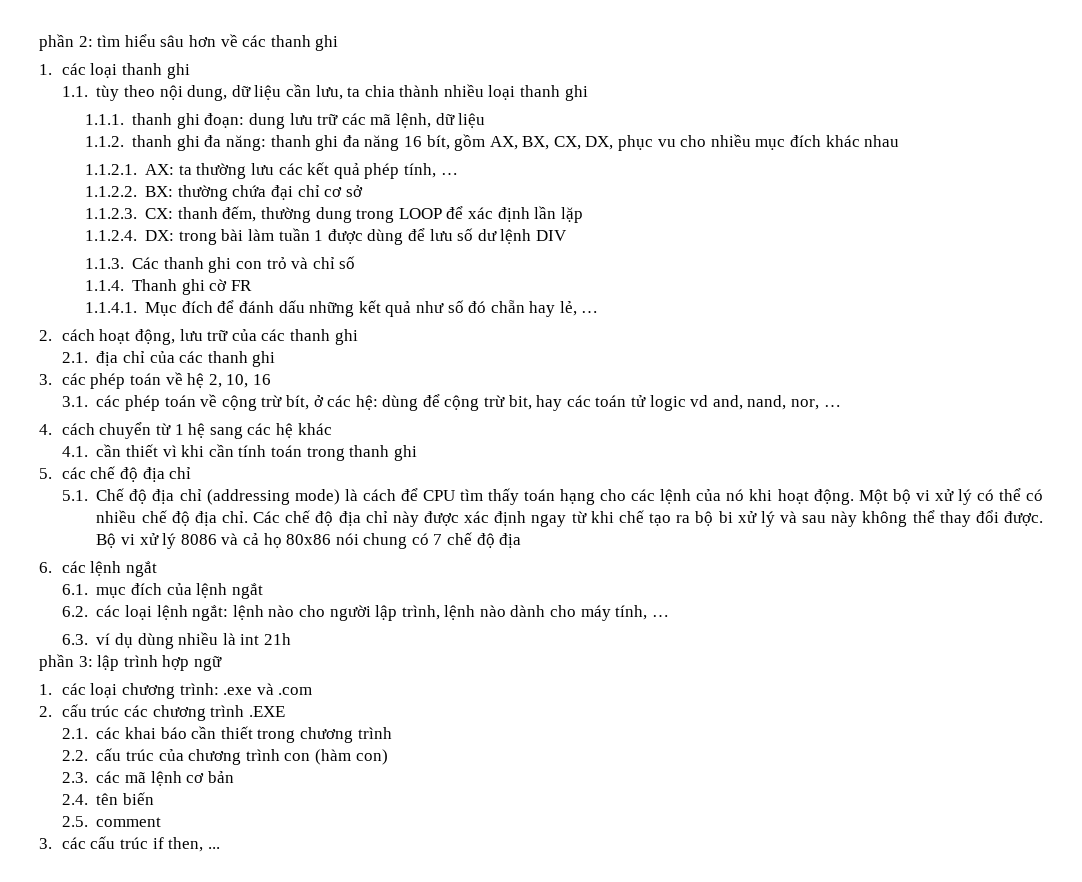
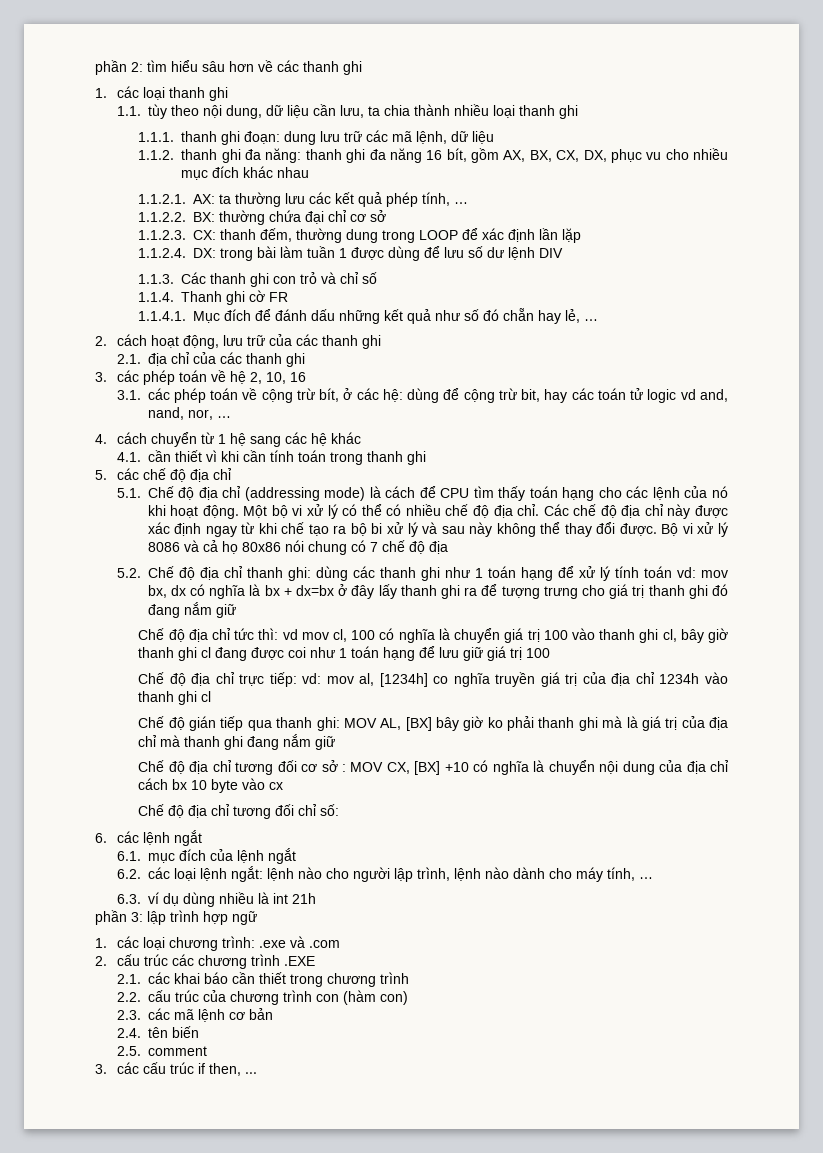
+ 5.2. Chế độ địa chỉ thanh ghi: dùng các thanh ghi như 1 toán hạng để xử lý tính toán vd: mov bx, dx có nghĩa là bx + dx=bx ở đây lấy thanh ghi ra để tượng trưng cho giá trị thanh ghi đó đang nắm giữ
+ Chế độ địa chỉ tức thì: vd mov cl, 100 có nghĩa là chuyển giá trị 100 vào thanh ghi cl, bây giờ thanh ghi cl đang được coi như 1 toán hạng để lưu giữ giá trị 100
+ Chế độ địa chỉ trực tiếp: vd: mov al, [1234h] co nghĩa truyền giá trị của địa chỉ 1234h vào thanh ghi cl
+ Chế độ gián tiếp qua thanh ghi: MOV AL, [BX] bây giờ ko phải thanh ghi mà là giá trị của địa chỉ mà thanh ghi đang nắm giữ
+ Chế độ địa chỉ tương đối cơ sở : MOV CX, [BX] +10 có nghĩa là chuyển nội dung của địa chỉ cách bx 10 byte vào cx
+ Chế độ địa chỉ tương đối chỉ số:

